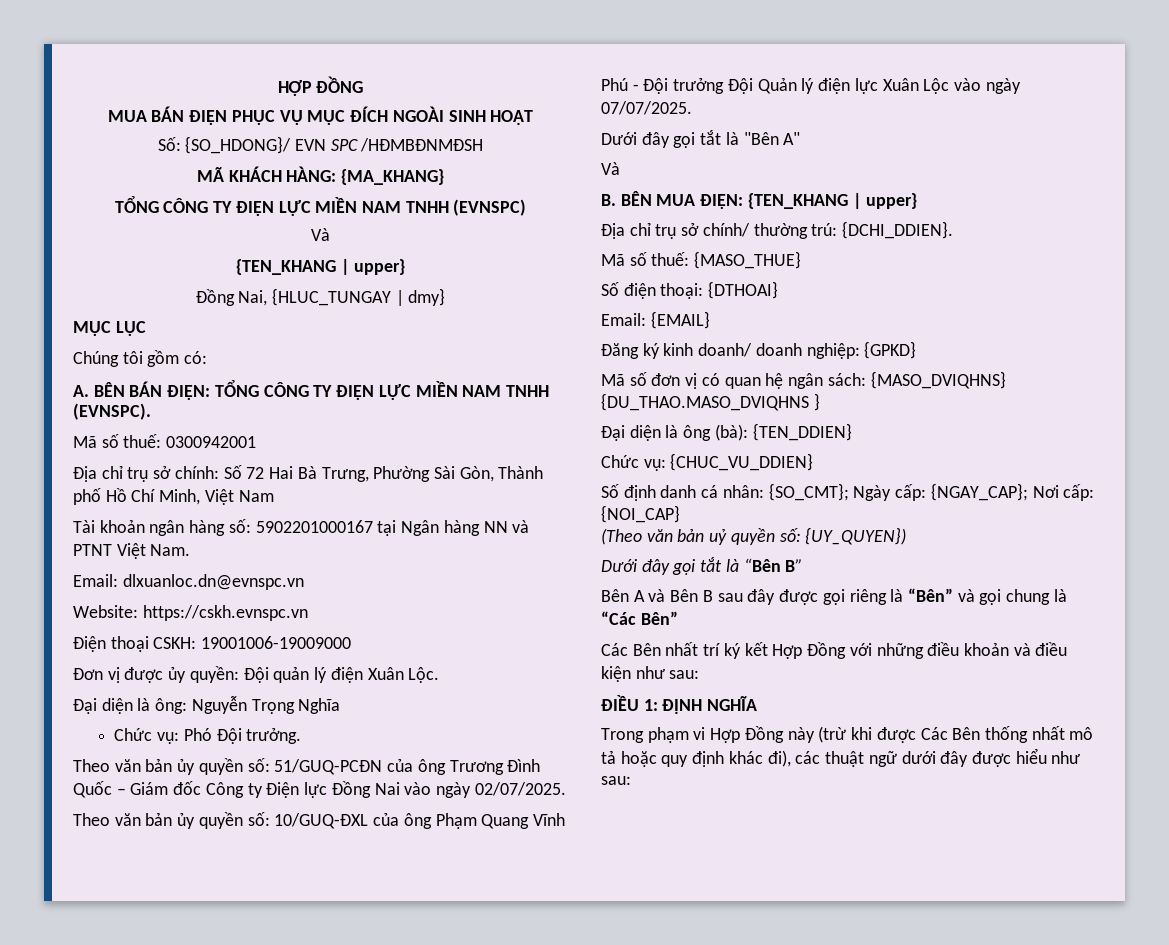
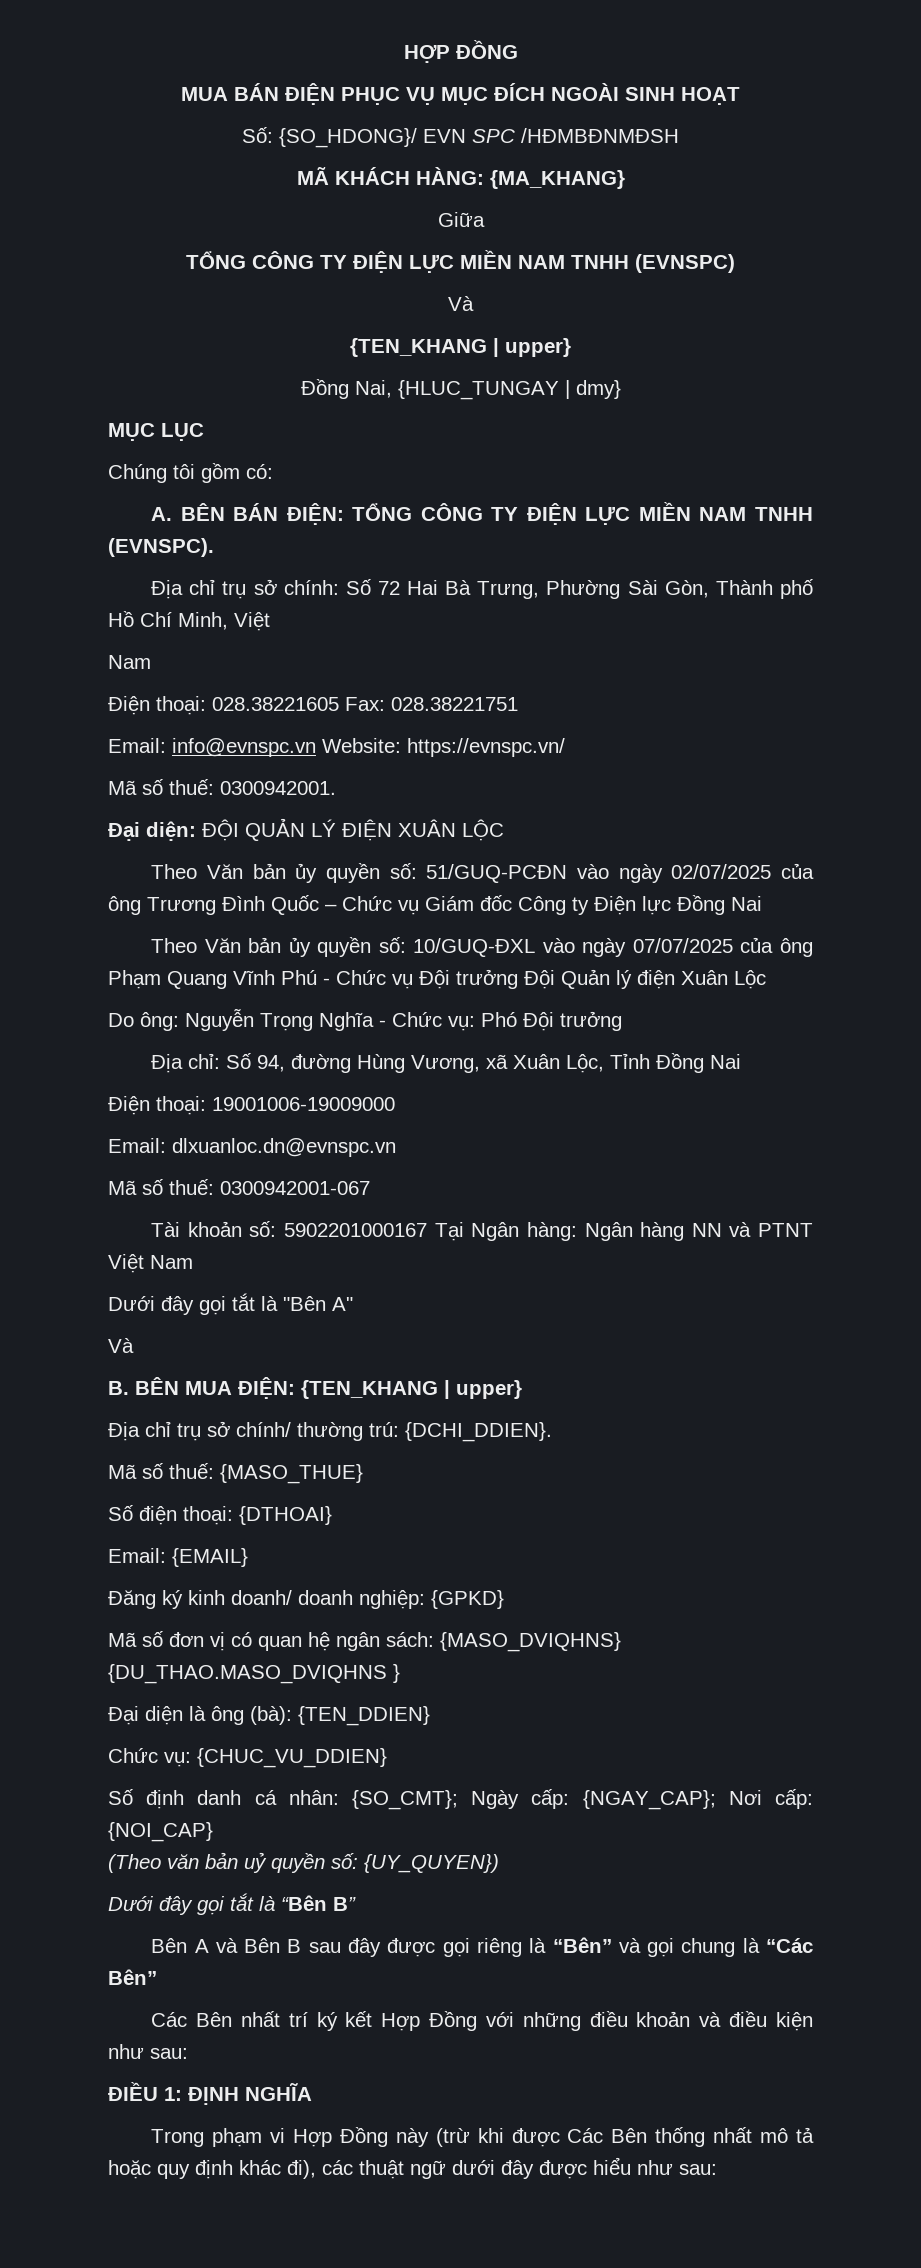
+ Giữa
- Mã số thuế: 0300942001
- Địa chỉ trụ sở chính: Số 72 Hai Bà Trưng, Phường Sài Gòn, Thành phố Hồ Chí Minh, Việt Nam
- Tài khoản ngân hàng số: 5902201000167 tại Ngân hàng NN và PTNT Việt Nam.
+ Địa chỉ trụ sở chính: Số 72 Hai Bà Trưng, Phường Sài Gòn, Thành phố Hồ Chí Minh, Việt
+ Nam
+ Điện thoại: 028.38221605 Fax: 028.38221751
+ Email: info@evnspc.vn Website: https://evnspc.vn/
+ Mã số thuế: 0300942001.
+ Đại diện: ĐỘI QUẢN LÝ ĐIỆN XUÂN LỘC
+ Theo Văn bản ủy quyền số: 51/GUQ-PCĐN vào ngày 02/07/2025 của ông Trương Đình Quốc – Chức vụ Giám đốc Công ty Điện lực Đồng Nai
+ Theo Văn bản ủy quyền số: 10/GUQ-ĐXL vào ngày 07/07/2025 của ông Phạm Quang Vĩnh Phú - Chức vụ Đội trưởng Đội Quản lý điện Xuân Lộc
+ Do ông: Nguyễn Trọng Nghĩa - Chức vụ: Phó Đội trưởng
+ Địa chỉ: Số 94, đường Hùng Vương, xã Xuân Lộc, Tỉnh Đồng Nai
+ Điện thoại: 19001006-19009000
  Email: dlxuanloc.dn@evnspc.vn
- Website: https://cskh.evnspc.vn
- Điện thoại CSKH: 19001006-19009000
- Đơn vị được ủy quyền: Đội quản lý điện Xuân Lộc.
- Đại diện là ông: Nguyễn Trọng Nghĩa
- Chức vụ: Phó Đội trưởng.
- Theo văn bản ủy quyền số: 51/GUQ-PCĐN của ông Trương Đình Quốc – Giám đốc Công ty Điện lực Đồng Nai vào ngày 02/07/2025.
- Theo văn bản ủy quyền số: 10/GUQ-ĐXL của ông Phạm Quang Vĩnh Phú - Đội trưởng Đội Quản lý điện lực Xuân Lộc vào ngày 07/07/2025.
+ Mã số thuế: 0300942001-067
+ Tài khoản số: 5902201000167 Tại Ngân hàng: Ngân hàng NN và PTNT Việt Nam

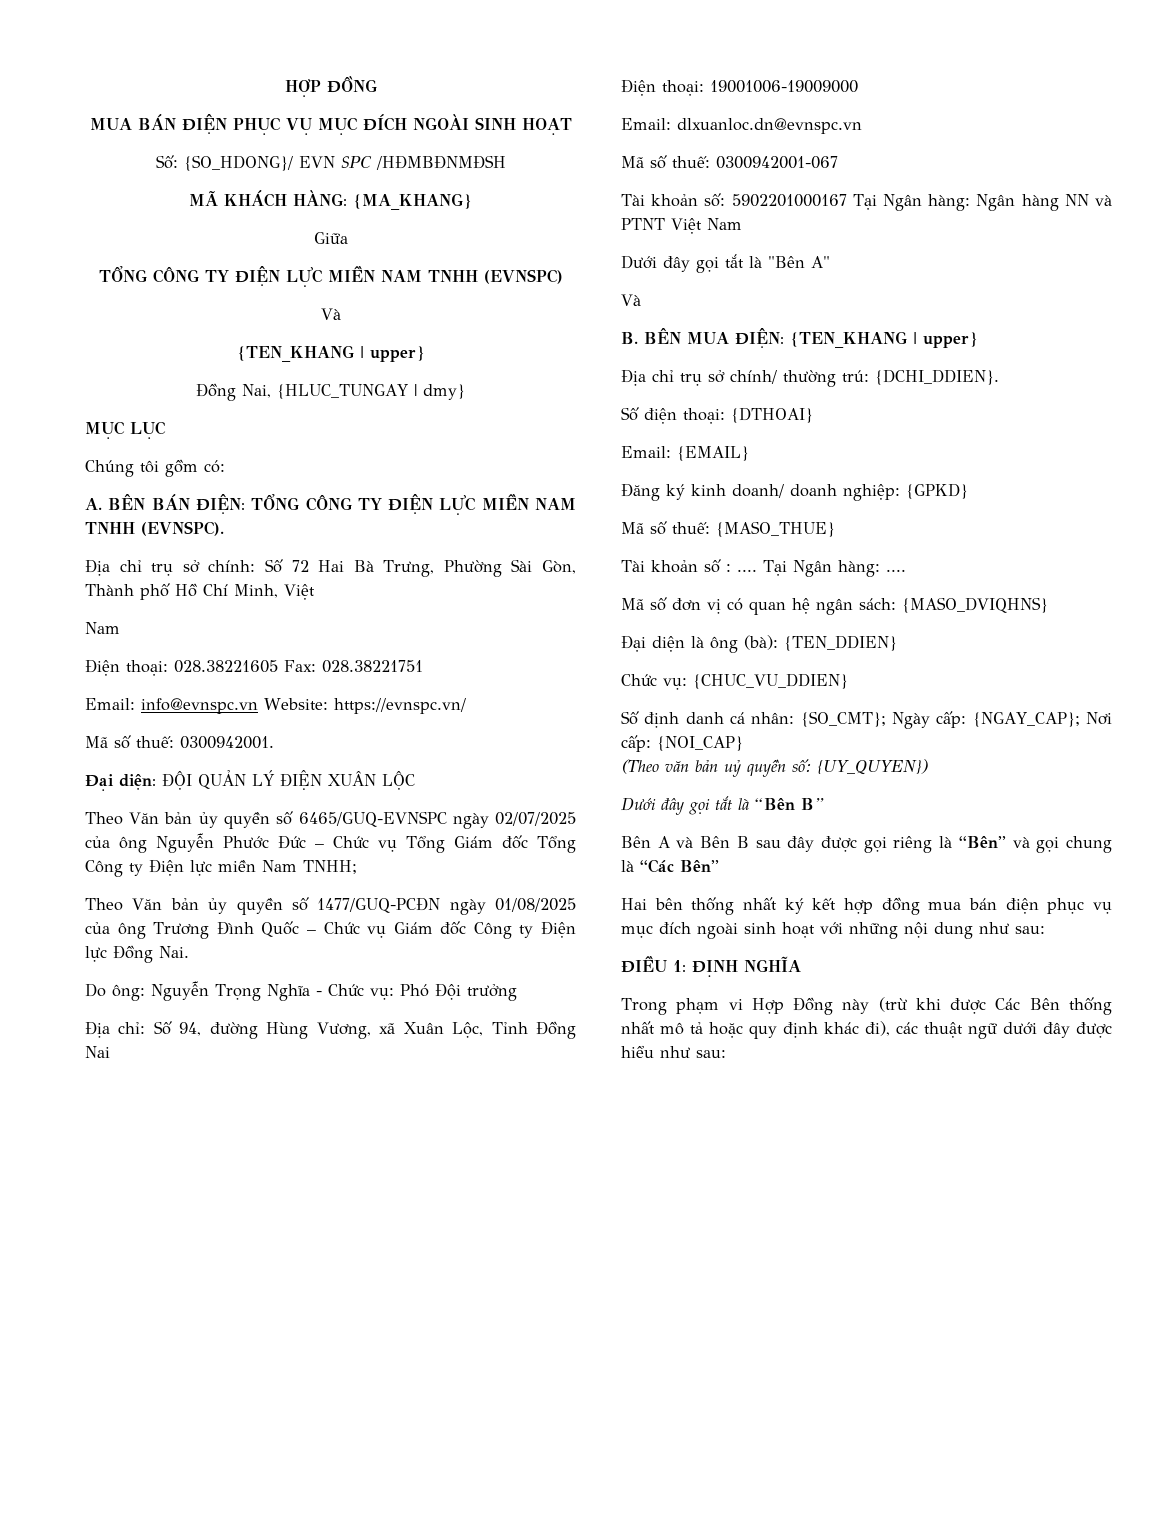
- Theo Văn bản ủy quyền số: 51/GUQ-PCĐN vào ngày 02/07/2025 của ông Trương Đình Quốc – Chức vụ Giám đốc Công ty Điện lực Đồng Nai
- Theo Văn bản ủy quyền số: 10/GUQ-ĐXL vào ngày 07/07/2025 của ông Phạm Quang Vĩnh Phú - Chức vụ Đội trưởng Đội Quản lý điện Xuân Lộc
+ Theo Văn bản ủy quyền số 6465/GUQ-EVNSPC ngày 02/07/2025 của ông Nguyễn Phước Đức – Chức vụ Tổng Giám đốc Tổng Công ty Điện lực miền Nam TNHH;
+ Theo Văn bản ủy quyền số 1477/GUQ-PCĐN ngày 01/08/2025 của ông Trương Đình Quốc – Chức vụ Giám đốc Công ty Điện lực Đồng Nai.
- Mã số thuế: {MASO_THUE}
+ Mã số thuế: {MASO_THUE}
+ Tài khoản số : .... Tại Ngân hàng: ....
- Mã số đơn vị có quan hệ ngân sách: {MASO_DVIQHNS} {DU_THAO.MASO_DVIQHNS }
+ Mã số đơn vị có quan hệ ngân sách: {MASO_DVIQHNS}
- Các Bên nhất trí ký kết Hợp Đồng với những điều khoản và điều kiện như sau:
+ Hai bên thống nhất ký kết hợp đồng mua bán điện phục vụ mục đích ngoài sinh hoạt với những nội dung như sau:

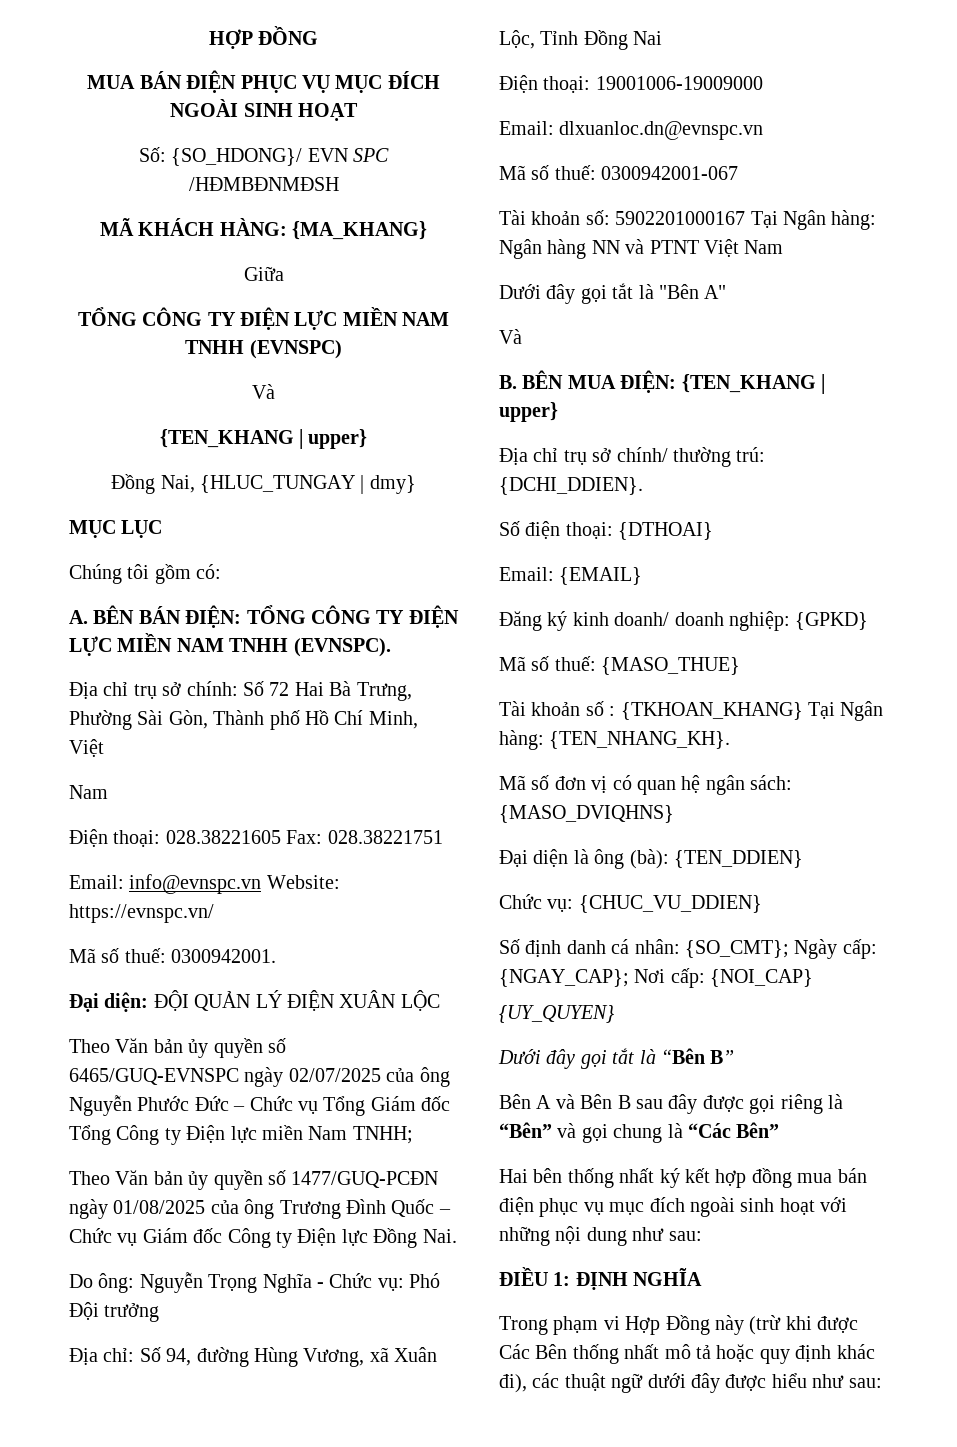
- Tài khoản số : .... Tại Ngân hàng: ....
+ Tài khoản số : {TKHOAN_KHANG} Tại Ngân hàng: {TEN_NHANG_KH}.
- (Theo văn bản uỷ quyền số: {UY_QUYEN})
+ {UY_QUYEN}

